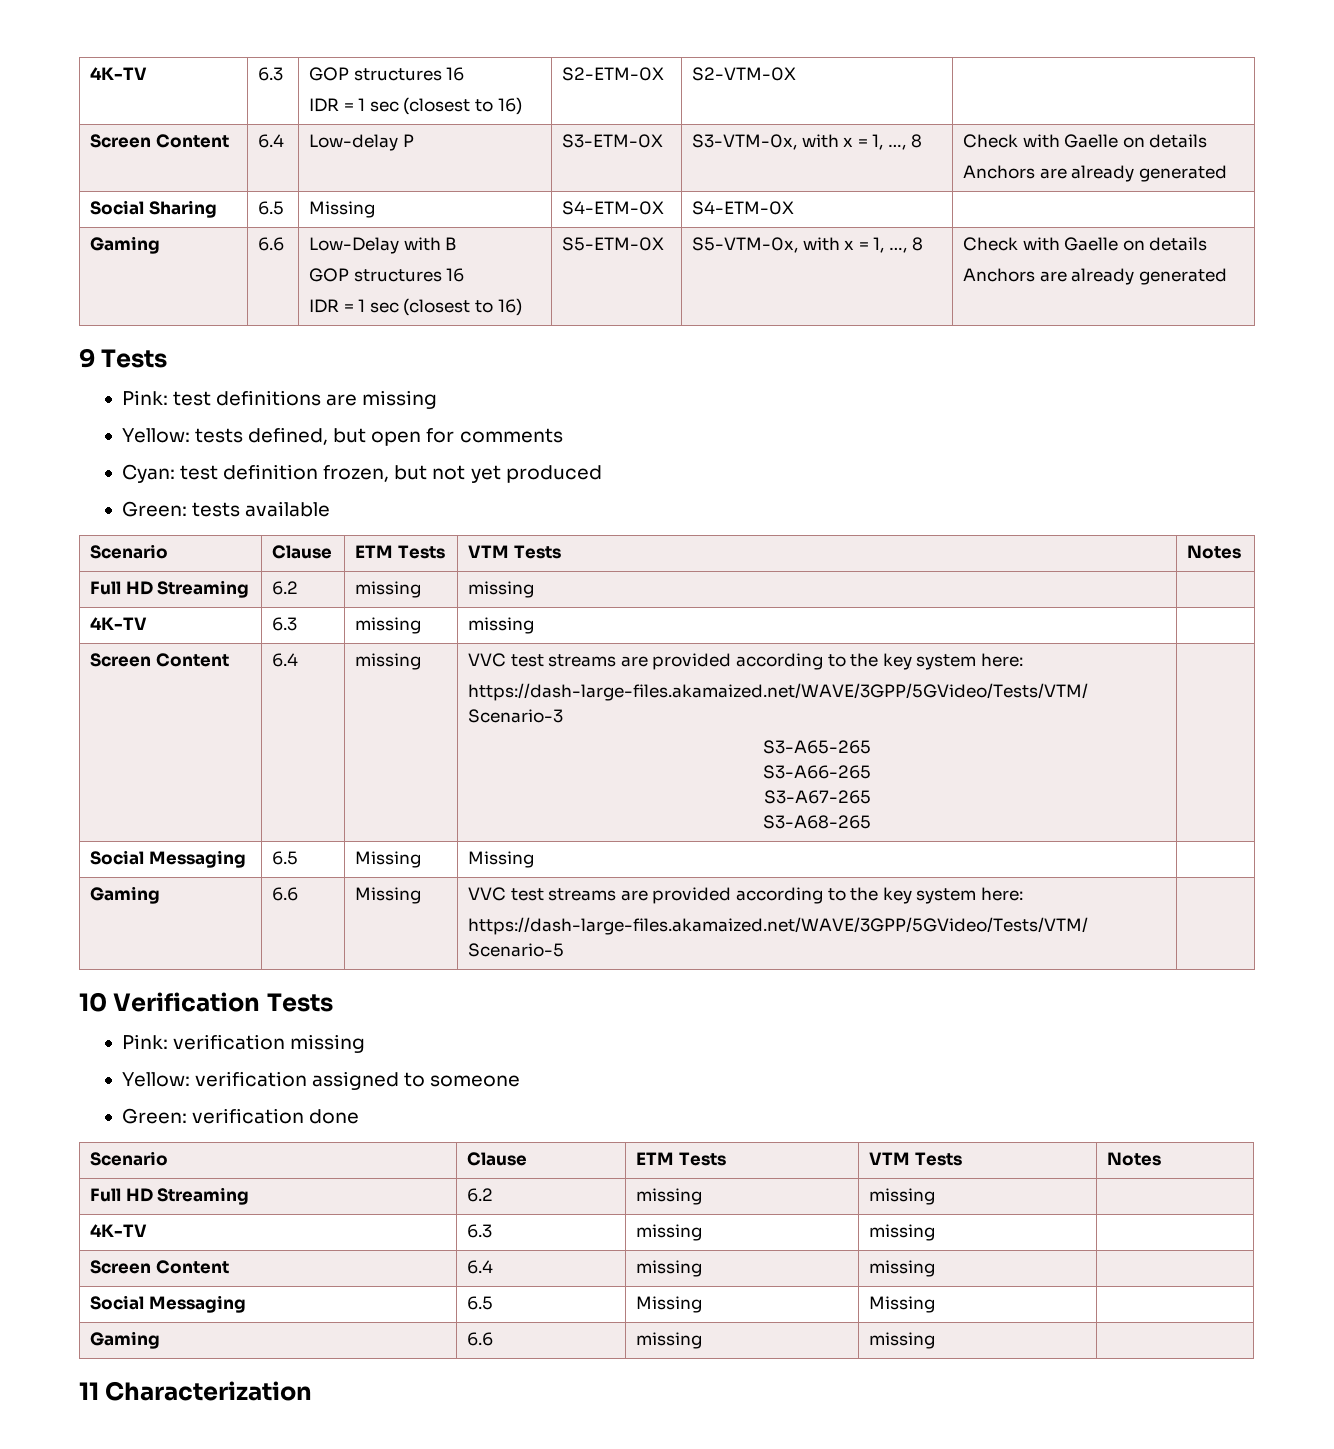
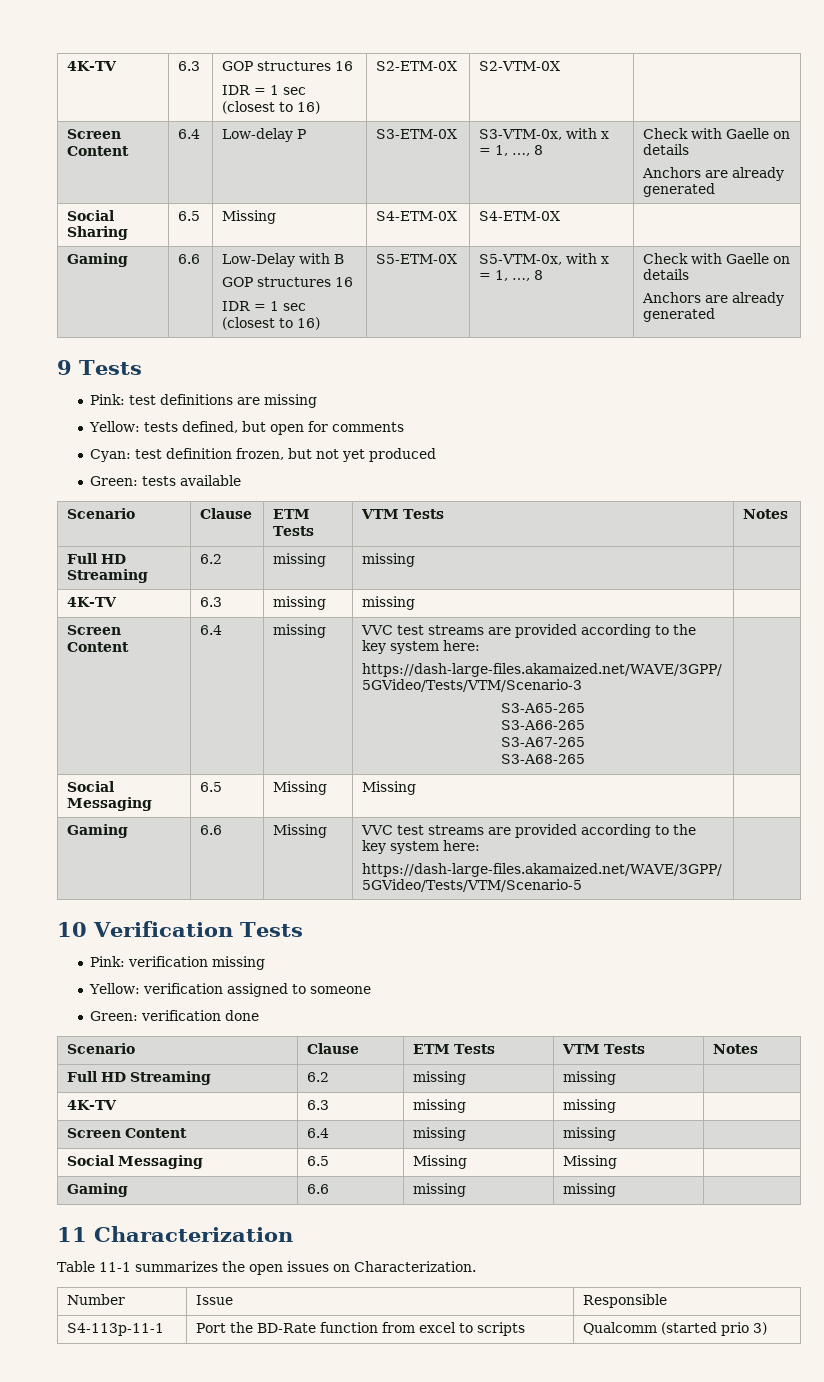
+ Table 11-1 summarizes the open issues on Characterization.
+ Number | Issue | Responsible
+ S4-113p-11-1 | Port the BD-Rate function from excel to scripts | Qualcomm (started prio 3)

